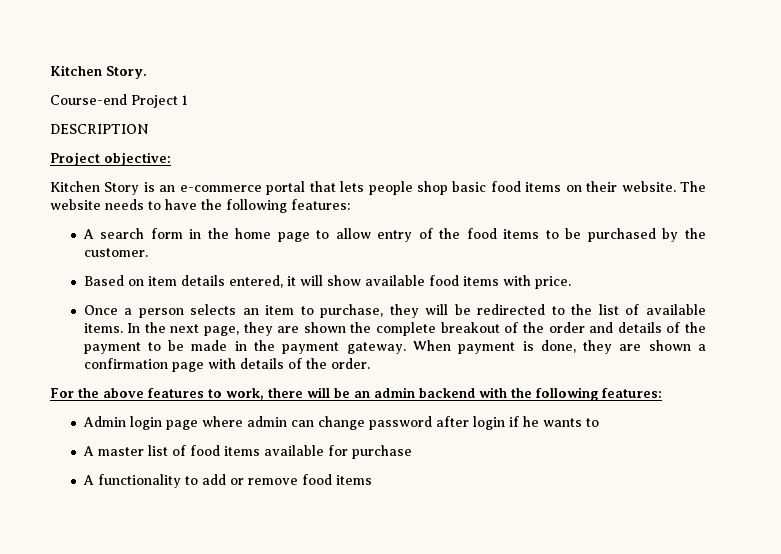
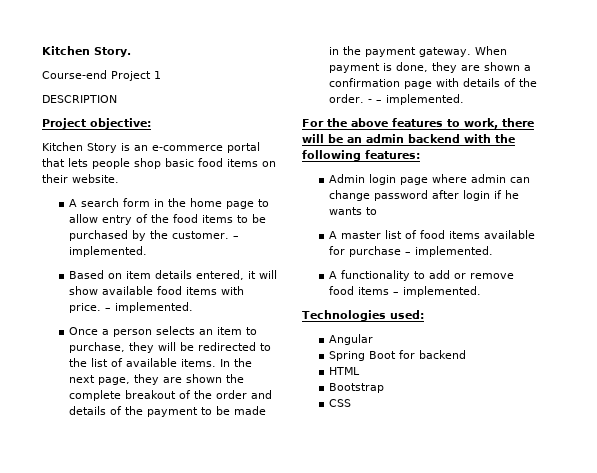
- The website needs to have the following features:
- A search form in the home page to allow entry of the food items to be purchased by the customer.
+ A search form in the home page to allow entry of the food items to be purchased by the customer. – implemented.
- Based on item details entered, it will show available food items with price.
+ Based on item details entered, it will show available food items with price. – implemented.
+ - – implemented.
- A master list of food items available for purchase
+ A master list of food items available for purchase – implemented.
- A functionality to add or remove food items
+ A functionality to add or remove food items – implemented.
+ Technologies used:
+ Angular
+ Spring Boot for backend
+ HTML
+ Bootstrap
+ CSS

